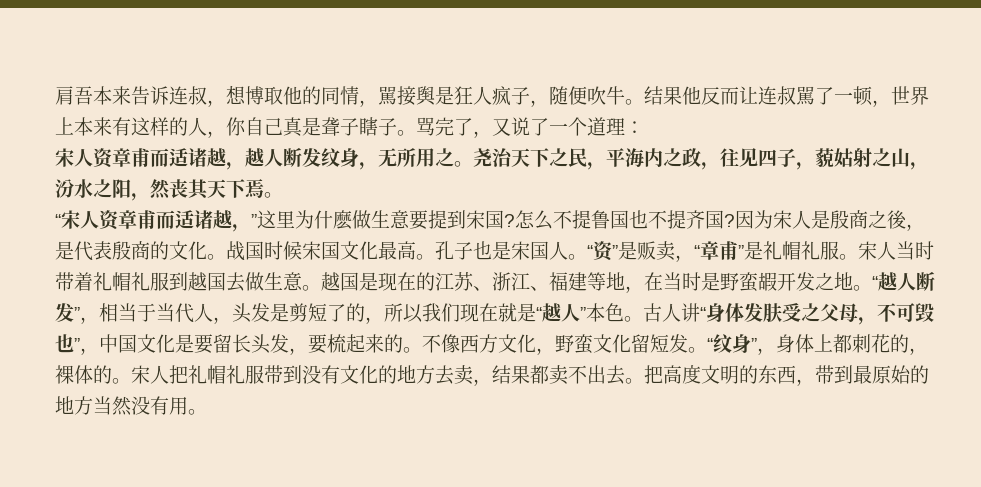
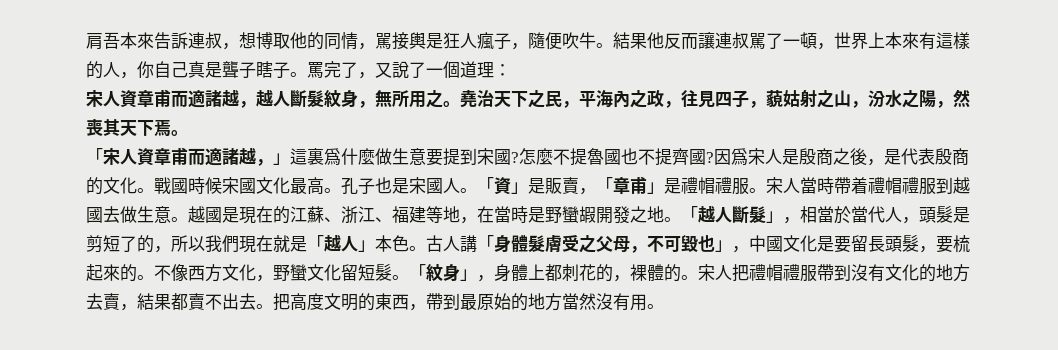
- 肩吾本来告诉连叔，想博取他的同情，駡接舆是狂人疯子，随便吹牛。
+ 肩吾本來告訴連叔，想博取他的同情，駡接輿是狂人瘋子，隨便吹牛。
- 结果他反而让连叔駡了一顿，世界上本来有这样的人，你自己真是聋子瞎子。
+ 結果他反而讓連叔駡了一頓，世界上本來有這樣的人，你自己真是聾子瞎子。
- 骂完了，又说了一个道理：
+ 罵完了，又說了一個道理：
- 宋人资章甫而适诸越，越人断发纹身，无所用之。
+ 宋人資章甫而適諸越，越人斷髮紋身，無所用之。
- 尧治天下之民，平海内之政，往见四子，藐姑射之山，汾水之阳，然丧其天下焉。
+ 堯治天下之民，平海內之政，往見四子，藐姑射之山，汾水之陽，然喪其天下焉。
- “宋人资章甫而适诸越，”这里为什麽做生意要提到宋国?怎么不提鲁国也不提齐国?因为宋人是殷商之後，是代表殷商的文化。
+ 「宋人資章甫而適諸越，」這裏爲什麼做生意要提到宋國?怎麼不提魯國也不提齊國?因爲宋人是殷商之後，是代表殷商的文化。
- 战国时候宋国文化最高。
+ 戰國時候宋國文化最高。
- 孔子也是宋国人。“资”是贩卖，“章甫”是礼帽礼服。宋人当时带着礼帽礼服到越国去做生意。越国是现在的江苏、浙江、福建等地，在当时是野蛮嘏开发之地。“越人断发”，相当于当代人，头发是剪短了的，所以我们现在就是“越人”本色。古人讲“身体发肤受之父母，不可毁也”，中国文化是要留长头发，要梳起来的。
+ 孔子也是宋國人。「資」是販賣，「章甫」是禮帽禮服。宋人當時帶着禮帽禮服到越國去做生意。越國是現在的江蘇、浙江、福建等地，在當時是野蠻嘏開發之地。「越人斷髮」，相當於當代人，頭髮是剪短了的，所以我們現在就是「越人」本色。古人講「身體髮膚受之父母，不可毀也」，中國文化是要留長頭髮，要梳起來的。
- 不像西方文化，野蛮文化留短发。“纹身”，身体上都刺花的，裸体的。
+ 不像西方文化，野蠻文化留短髮。「紋身」，身體上都刺花的，裸體的。
- 宋人把礼帽礼服带到没有文化的地方去卖，结果都卖不出去。
+ 宋人把禮帽禮服帶到沒有文化的地方去賣，結果都賣不出去。
- 把高度文明的东西，带到最原始的地方当然没有用。
+ 把高度文明的東西，帶到最原始的地方當然沒有用。

